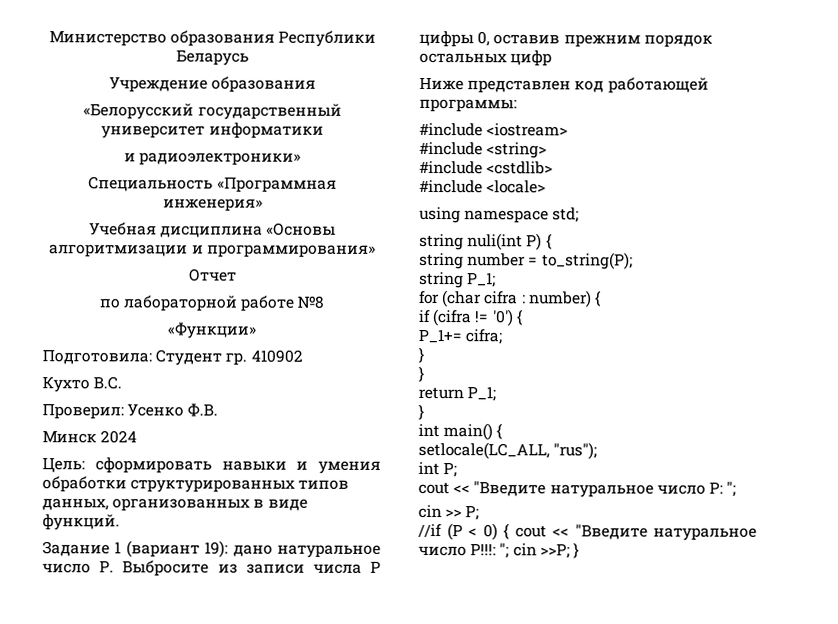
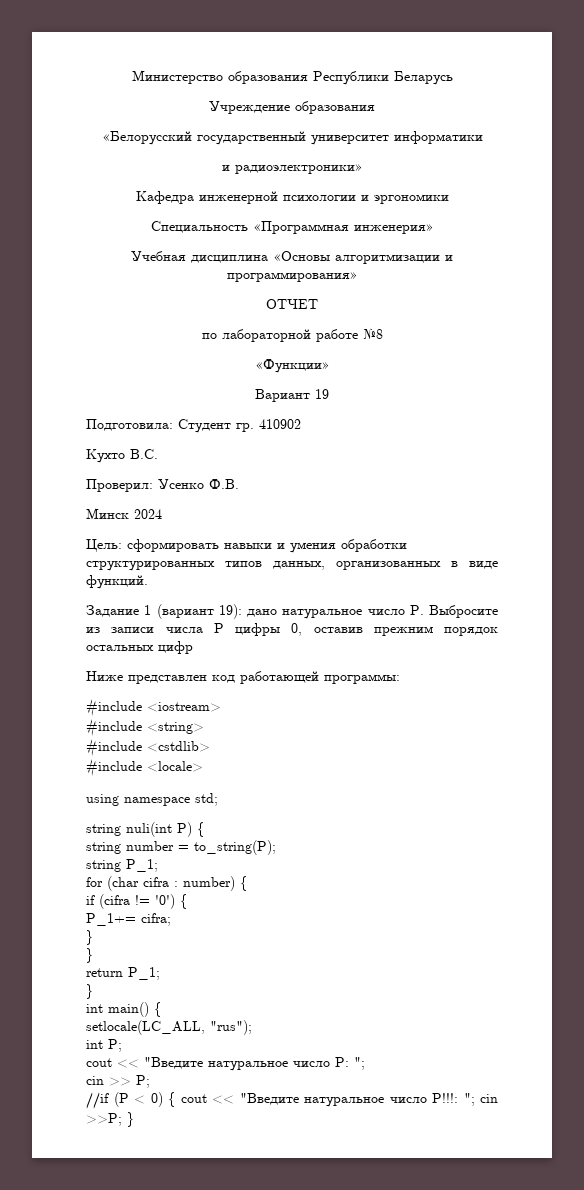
+ Кафедра инженерной психологии и эргономики
- Отчет
+ ОТЧЕТ
+ Вариант 19

